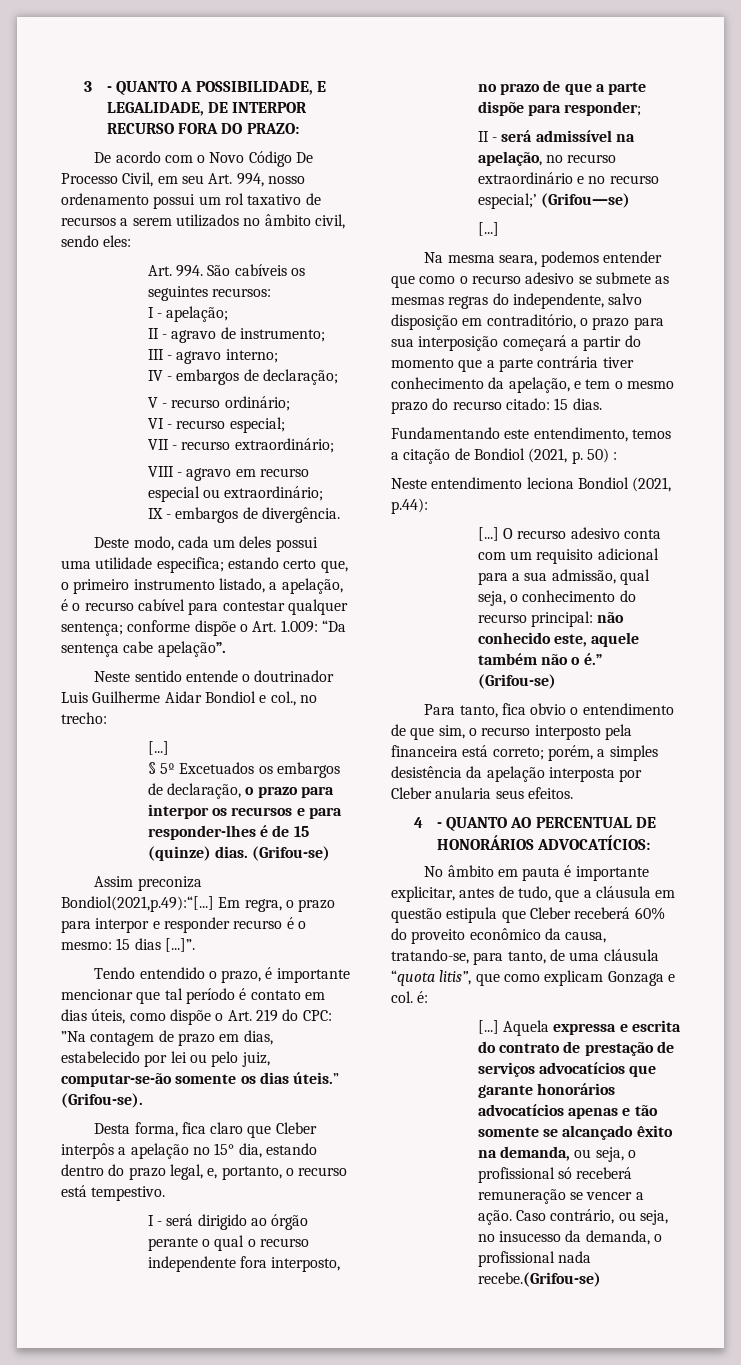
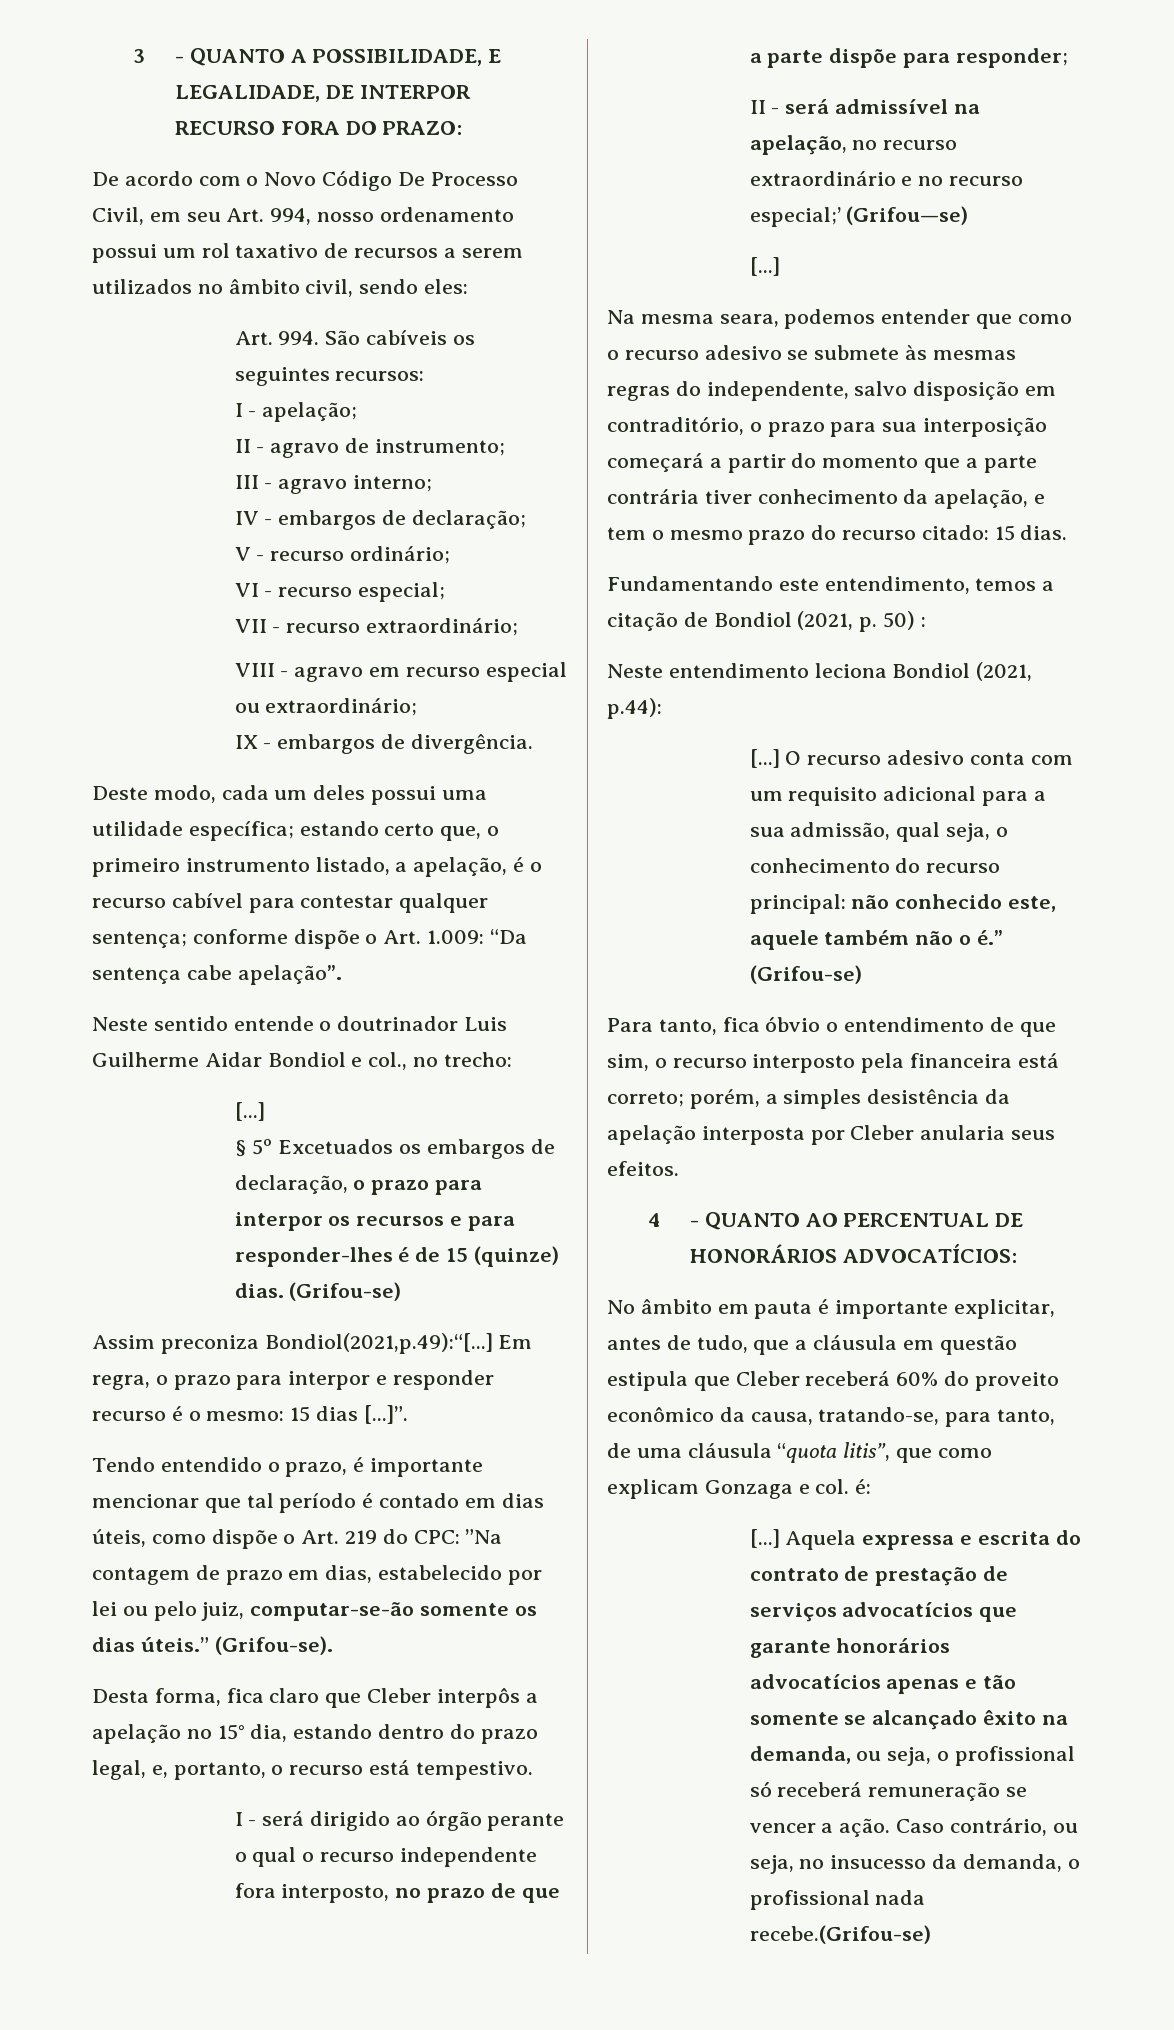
- Deste modo, cada um deles possui uma utilidade especifica; estando certo que, o primeiro instrumento listado, a apelação, é o recurso cabível para contestar qualquer sentença; conforme dispõe o Art. 1.009: “Da sentença cabe apelação”.
+ Deste modo, cada um deles possui uma utilidade específica; estando certo que, o primeiro instrumento listado, a apelação, é o recurso cabível para contestar qualquer sentença; conforme dispõe o Art. 1.009: “Da sentença cabe apelação”.
- Tendo entendido o prazo, é importante mencionar que tal período é contato em dias úteis, como dispõe o Art. 219 do CPC: ”Na contagem de prazo em dias, estabelecido por lei ou pelo juiz, computar-se-ão somente os dias úteis.”
+ Tendo entendido o prazo, é importante mencionar que tal período é contado em dias úteis, como dispõe o Art. 219 do CPC: ”Na contagem de prazo em dias, estabelecido por lei ou pelo juiz, computar-se-ão somente os dias úteis.”
- Na mesma seara, podemos entender que como o recurso adesivo se submete as mesmas regras do independente, salvo disposição em contraditório, o prazo para sua interposição começará a partir do momento que a parte contrária tiver conhecimento da apelação, e tem o mesmo prazo do recurso citado: 15 dias.
+ Na mesma seara, podemos entender que como o recurso adesivo se submete às mesmas regras do independente, salvo disposição em contraditório, o prazo para sua interposição começará a partir do momento que a parte contrária tiver conhecimento da apelação, e tem o mesmo prazo do recurso citado: 15 dias.
- Para tanto, fica obvio o entendimento de que sim, o recurso interposto pela financeira está correto; porém, a simples desistência da apelação interposta por Cleber anularia seus efeitos.
+ Para tanto, fica óbvio o entendimento de que sim, o recurso interposto pela financeira está correto; porém, a simples desistência da apelação interposta por Cleber anularia seus efeitos.

